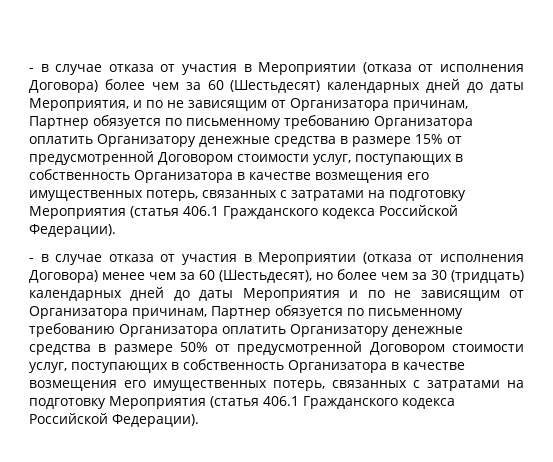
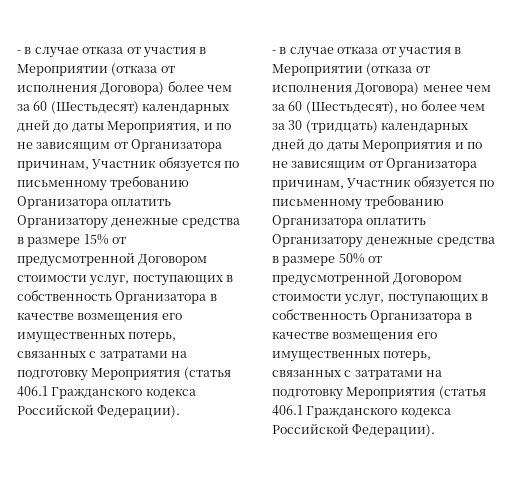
- - в случае отказа от участия в Мероприятии (отказа от исполнения Договора) более чем за 60 (Шестьдесят) календарных дней до даты Мероприятия, и по не зависящим от Организатора причинам, Партнер обязуется по письменному требованию Организатора оплатить Организатору денежные средства в размере 15% от предусмотренной Договором стоимости услуг, поступающих в собственность Организатора в качестве возмещения его имущественных потерь, связанных с затратами на подготовку Мероприятия (статья 406.1 Гражданского кодекса Российской Федерации).
+ - в случае отказа от участия в Мероприятии (отказа от исполнения Договора) более чем за 60 (Шестьдесят) календарных дней до даты Мероприятия, и по не зависящим от Организатора причинам, Участник обязуется по письменному требованию Организатора оплатить Организатору денежные средства в размере 15% от предусмотренной Договором стоимости услуг, поступающих в собственность Организатора в качестве возмещения его имущественных потерь, связанных с затратами на подготовку Мероприятия (статья 406.1 Гражданского кодекса Российской Федерации).
- - в случае отказа от участия в Мероприятии (отказа от исполнения Договора) менее чем за 60 (Шестьдесят), но более чем за 30 (тридцать) календарных дней до даты Мероприятия и по не зависящим от Организатора причинам, Партнер обязуется по письменному требованию Организатора оплатить Организатору денежные средства в размере 50% от предусмотренной Договором стоимости услуг, поступающих в собственность Организатора в качестве возмещения его имущественных потерь, связанных с затратами на подготовку Мероприятия (статья 406.1 Гражданского кодекса Российской Федерации).
+ - в случае отказа от участия в Мероприятии (отказа от исполнения Договора) менее чем за 60 (Шестьдесят), но более чем за 30 (тридцать) календарных дней до даты Мероприятия и по не зависящим от Организатора причинам, Участник обязуется по письменному требованию Организатора оплатить Организатору денежные средства в размере 50% от предусмотренной Договором стоимости услуг, поступающих в собственность Организатора в качестве возмещения его имущественных потерь, связанных с затратами на подготовку Мероприятия (статья 406.1 Гражданского кодекса Российской Федерации).

